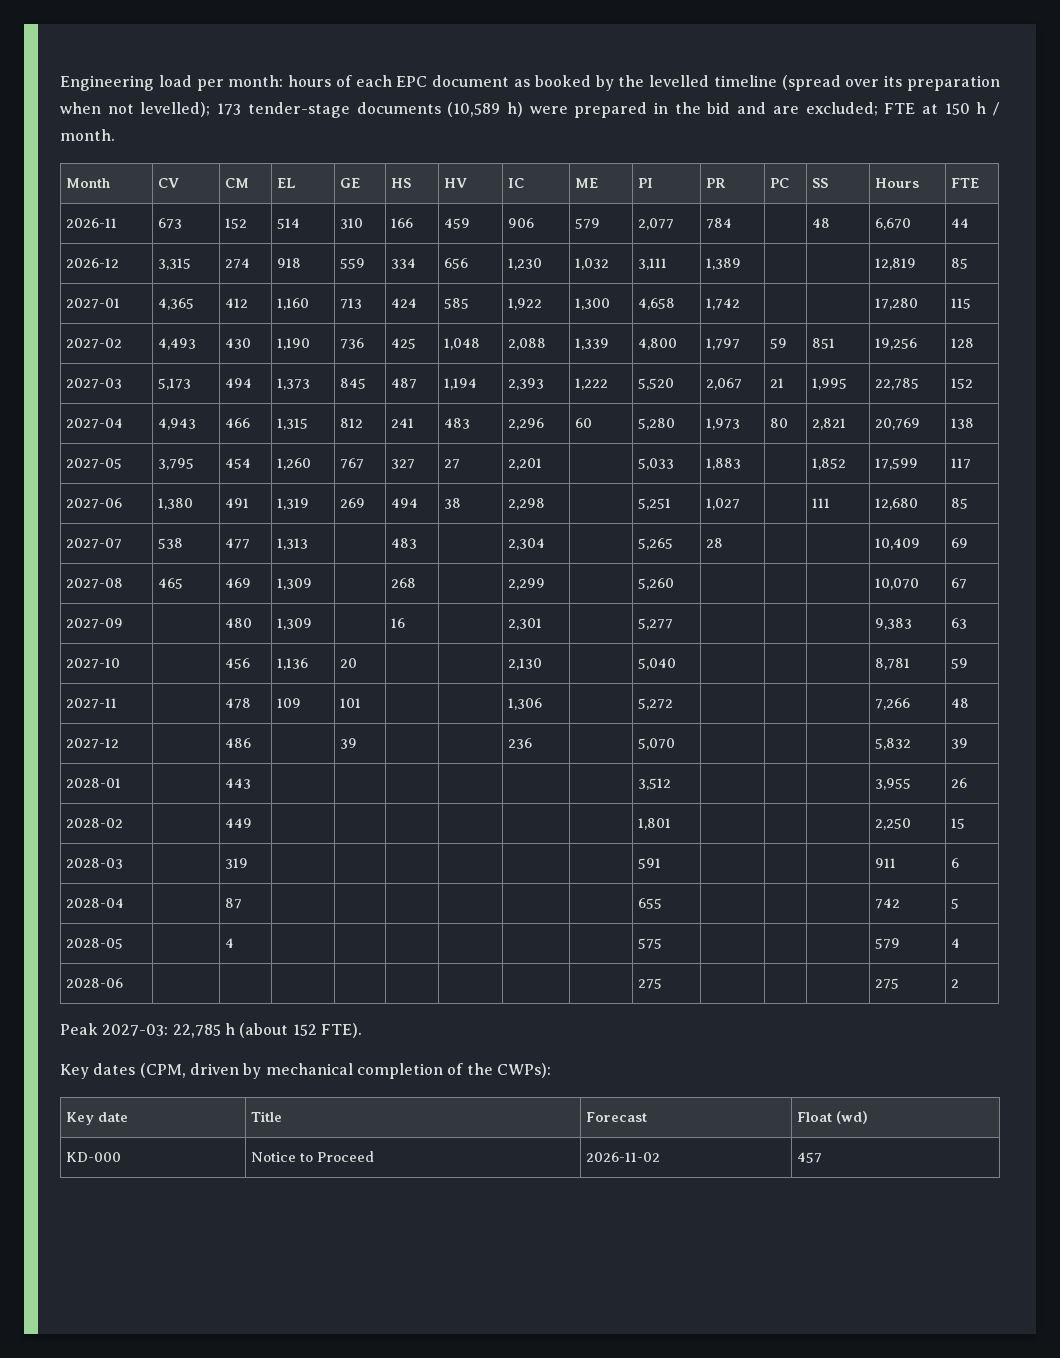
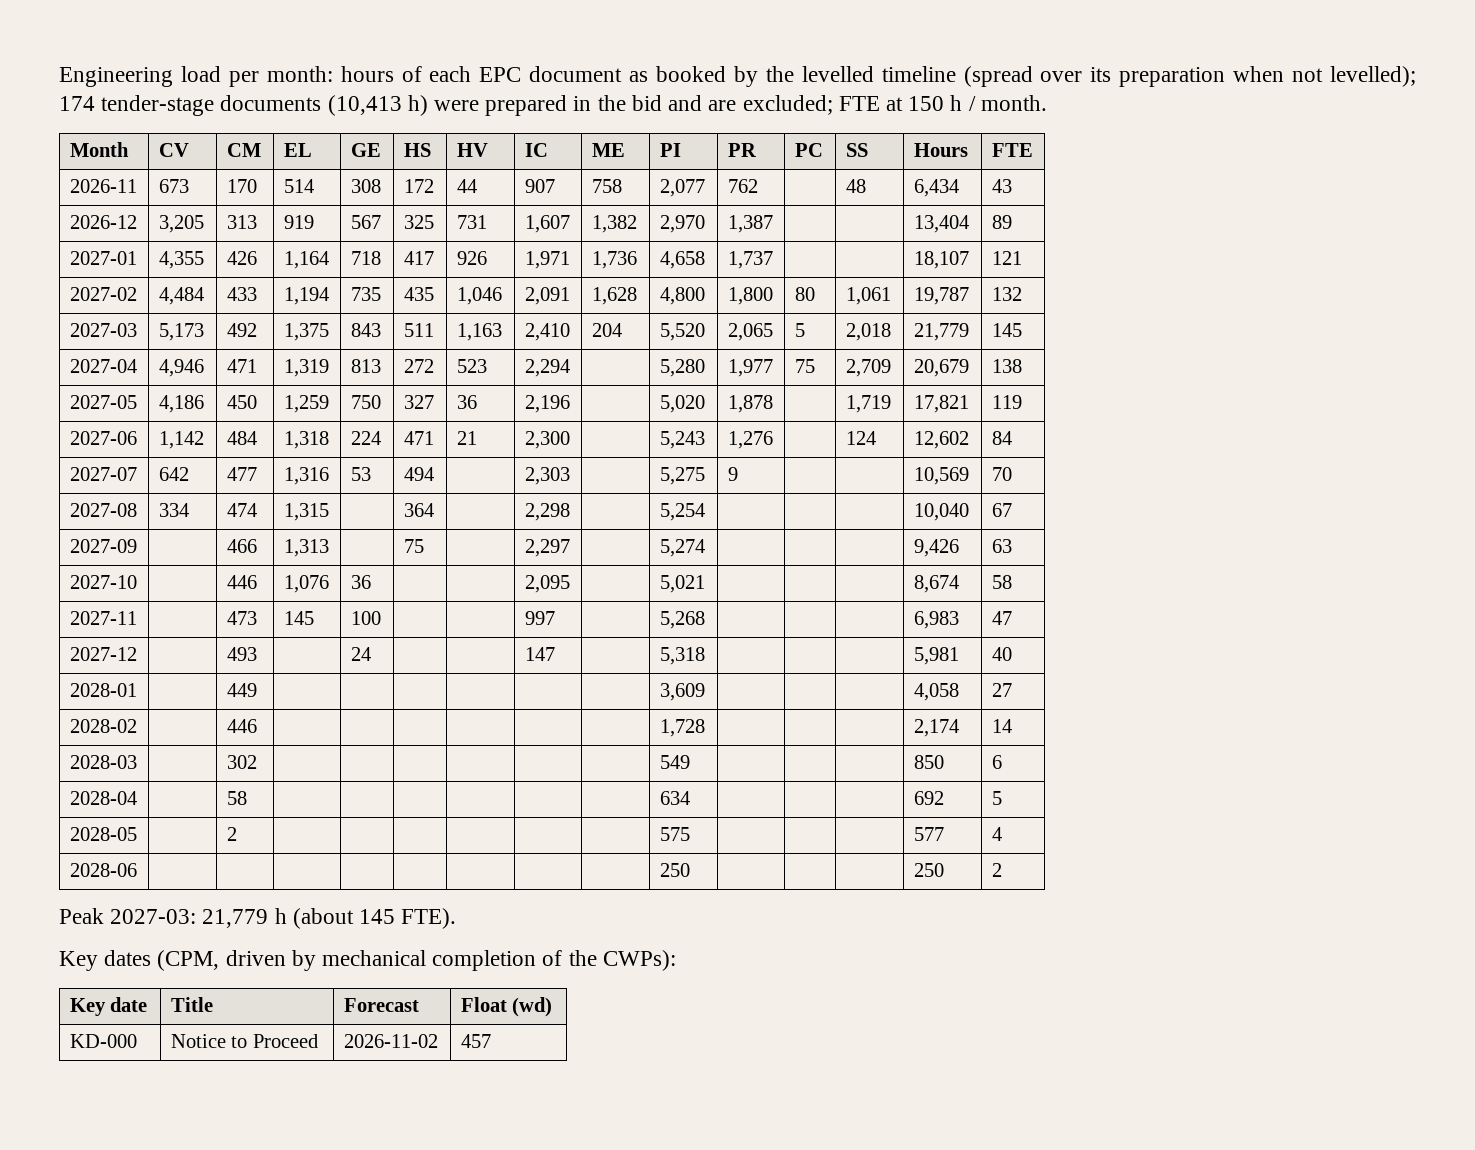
- Engineering load per month: hours of each EPC document as booked by the levelled timeline (spread over its preparation when not levelled); 173 tender-stage documents (10,589 h) were prepared in the bid and are excluded; FTE at 150 h / month.
+ Engineering load per month: hours of each EPC document as booked by the levelled timeline (spread over its preparation when not levelled); 174 tender-stage documents (10,413 h) were prepared in the bid and are excluded; FTE at 150 h / month.
- 2026-11 | 673 | 152 | 514 | 310 | 166 | 459 | 906 | 579 | 2,077 | 784 | | 48 | 6,670 | 44
+ 2026-11 | 673 | 170 | 514 | 308 | 172 | 44 | 907 | 758 | 2,077 | 762 | | 48 | 6,434 | 43
- 2026-12 | 3,315 | 274 | 918 | 559 | 334 | 656 | 1,230 | 1,032 | 3,111 | 1,389 | | | 12,819 | 85
- 2027-01 | 4,365 | 412 | 1,160 | 713 | 424 | 585 | 1,922 | 1,300 | 4,658 | 1,742 | | | 17,280 | 115
- 2027-02 | 4,493 | 430 | 1,190 | 736 | 425 | 1,048 | 2,088 | 1,339 | 4,800 | 1,797 | 59 | 851 | 19,256 | 128
- 2027-03 | 5,173 | 494 | 1,373 | 845 | 487 | 1,194 | 2,393 | 1,222 | 5,520 | 2,067 | 21 | 1,995 | 22,785 | 152
- 2027-04 | 4,943 | 466 | 1,315 | 812 | 241 | 483 | 2,296 | 60 | 5,280 | 1,973 | 80 | 2,821 | 20,769 | 138
- 2027-05 | 3,795 | 454 | 1,260 | 767 | 327 | 27 | 2,201 | | 5,033 | 1,883 | | 1,852 | 17,599 | 117
- 2027-06 | 1,380 | 491 | 1,319 | 269 | 494 | 38 | 2,298 | | 5,251 | 1,027 | | 111 | 12,680 | 85
- 2027-07 | 538 | 477 | 1,313 | | 483 | | 2,304 | | 5,265 | 28 | | | 10,409 | 69
- 2027-08 | 465 | 469 | 1,309 | | 268 | | 2,299 | | 5,260 | | | | 10,070 | 67
- 2027-09 | | 480 | 1,309 | | 16 | | 2,301 | | 5,277 | | | | 9,383 | 63
- 2027-10 | | 456 | 1,136 | 20 | | | 2,130 | | 5,040 | | | | 8,781 | 59
- 2027-11 | | 478 | 109 | 101 | | | 1,306 | | 5,272 | | | | 7,266 | 48
- 2027-12 | | 486 | | 39 | | | 236 | | 5,070 | | | | 5,832 | 39
- 2028-01 | | 443 | | | | | | | 3,512 | | | | 3,955 | 26
- 2028-02 | | 449 | | | | | | | 1,801 | | | | 2,250 | 15
- 2028-03 | | 319 | | | | | | | 591 | | | | 911 | 6
- 2028-04 | | 87 | | | | | | | 655 | | | | 742 | 5
+ 2026-12 | 3,205 | 313 | 919 | 567 | 325 | 731 | 1,607 | 1,382 | 2,970 | 1,387 | | | 13,404 | 89
+ 2027-01 | 4,355 | 426 | 1,164 | 718 | 417 | 926 | 1,971 | 1,736 | 4,658 | 1,737 | | | 18,107 | 121
+ 2027-02 | 4,484 | 433 | 1,194 | 735 | 435 | 1,046 | 2,091 | 1,628 | 4,800 | 1,800 | 80 | 1,061 | 19,787 | 132
+ 2027-03 | 5,173 | 492 | 1,375 | 843 | 511 | 1,163 | 2,410 | 204 | 5,520 | 2,065 | 5 | 2,018 | 21,779 | 145
+ 2027-04 | 4,946 | 471 | 1,319 | 813 | 272 | 523 | 2,294 | | 5,280 | 1,977 | 75 | 2,709 | 20,679 | 138
+ 2027-05 | 4,186 | 450 | 1,259 | 750 | 327 | 36 | 2,196 | | 5,020 | 1,878 | | 1,719 | 17,821 | 119
+ 2027-06 | 1,142 | 484 | 1,318 | 224 | 471 | 21 | 2,300 | | 5,243 | 1,276 | | 124 | 12,602 | 84
+ 2027-07 | 642 | 477 | 1,316 | 53 | 494 | | 2,303 | | 5,275 | 9 | | | 10,569 | 70
+ 2027-08 | 334 | 474 | 1,315 | | 364 | | 2,298 | | 5,254 | | | | 10,040 | 67
+ 2027-09 | | 466 | 1,313 | | 75 | | 2,297 | | 5,274 | | | | 9,426 | 63
+ 2027-10 | | 446 | 1,076 | 36 | | | 2,095 | | 5,021 | | | | 8,674 | 58
+ 2027-11 | | 473 | 145 | 100 | | | 997 | | 5,268 | | | | 6,983 | 47
+ 2027-12 | | 493 | | 24 | | | 147 | | 5,318 | | | | 5,981 | 40
+ 2028-01 | | 449 | | | | | | | 3,609 | | | | 4,058 | 27
+ 2028-02 | | 446 | | | | | | | 1,728 | | | | 2,174 | 14
+ 2028-03 | | 302 | | | | | | | 549 | | | | 850 | 6
+ 2028-04 | | 58 | | | | | | | 634 | | | | 692 | 5
- 2028-05 | | 4 | | | | | | | 575 | | | | 579 | 4
+ 2028-05 | | 2 | | | | | | | 575 | | | | 577 | 4
- 2028-06 | | | | | | | | | 275 | | | | 275 | 2
+ 2028-06 | | | | | | | | | 250 | | | | 250 | 2
- Peak 2027-03: 22,785 h (about 152 FTE).
+ Peak 2027-03: 21,779 h (about 145 FTE).

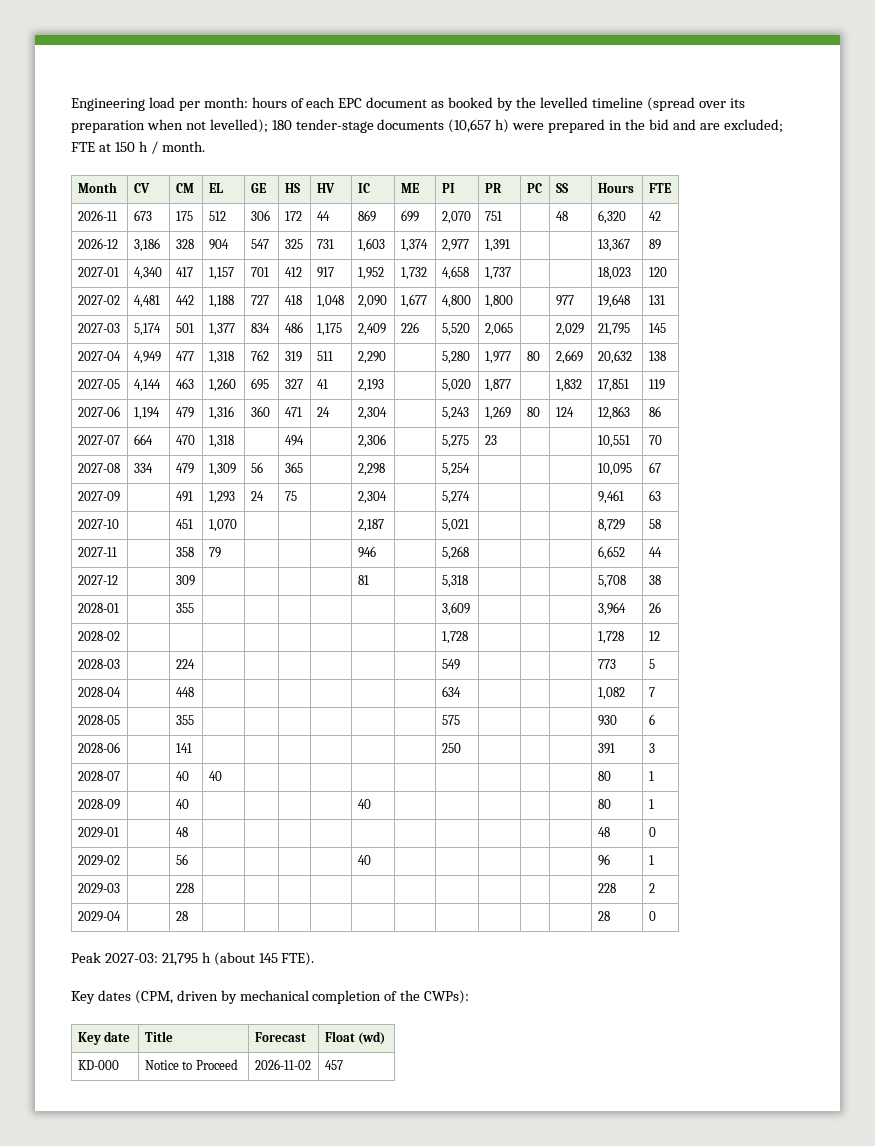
- Engineering load per month: hours of each EPC document as booked by the levelled timeline (spread over its preparation when not levelled); 174 tender-stage documents (10,413 h) were prepared in the bid and are excluded; FTE at 150 h / month.
+ Engineering load per month: hours of each EPC document as booked by the levelled timeline (spread over its preparation when not levelled); 180 tender-stage documents (10,657 h) were prepared in the bid and are excluded; FTE at 150 h / month.
- 2026-11 | 673 | 170 | 514 | 308 | 172 | 44 | 907 | 758 | 2,077 | 762 | | 48 | 6,434 | 43
+ 2026-11 | 673 | 175 | 512 | 306 | 172 | 44 | 869 | 699 | 2,070 | 751 | | 48 | 6,320 | 42
- 2026-12 | 3,205 | 313 | 919 | 567 | 325 | 731 | 1,607 | 1,382 | 2,970 | 1,387 | | | 13,404 | 89
- 2027-01 | 4,355 | 426 | 1,164 | 718 | 417 | 926 | 1,971 | 1,736 | 4,658 | 1,737 | | | 18,107 | 121
+ 2026-12 | 3,186 | 328 | 904 | 547 | 325 | 731 | 1,603 | 1,374 | 2,977 | 1,391 | | | 13,367 | 89
+ 2027-01 | 4,340 | 417 | 1,157 | 701 | 412 | 917 | 1,952 | 1,732 | 4,658 | 1,737 | | | 18,023 | 120
- 2027-02 | 4,484 | 433 | 1,194 | 735 | 435 | 1,046 | 2,091 | 1,628 | 4,800 | 1,800 | 80 | 1,061 | 19,787 | 132
- 2027-03 | 5,173 | 492 | 1,375 | 843 | 511 | 1,163 | 2,410 | 204 | 5,520 | 2,065 | 5 | 2,018 | 21,779 | 145
+ 2027-02 | 4,481 | 442 | 1,188 | 727 | 418 | 1,048 | 2,090 | 1,677 | 4,800 | 1,800 | | 977 | 19,648 | 131
+ 2027-03 | 5,174 | 501 | 1,377 | 834 | 486 | 1,175 | 2,409 | 226 | 5,520 | 2,065 | | 2,029 | 21,795 | 145
- 2027-04 | 4,946 | 471 | 1,319 | 813 | 272 | 523 | 2,294 | | 5,280 | 1,977 | 75 | 2,709 | 20,679 | 138
+ 2027-04 | 4,949 | 477 | 1,318 | 762 | 319 | 511 | 2,290 | | 5,280 | 1,977 | 80 | 2,669 | 20,632 | 138
- 2027-05 | 4,186 | 450 | 1,259 | 750 | 327 | 36 | 2,196 | | 5,020 | 1,878 | | 1,719 | 17,821 | 119
+ 2027-05 | 4,144 | 463 | 1,260 | 695 | 327 | 41 | 2,193 | | 5,020 | 1,877 | | 1,832 | 17,851 | 119
- 2027-06 | 1,142 | 484 | 1,318 | 224 | 471 | 21 | 2,300 | | 5,243 | 1,276 | | 124 | 12,602 | 84
+ 2027-06 | 1,194 | 479 | 1,316 | 360 | 471 | 24 | 2,304 | | 5,243 | 1,269 | 80 | 124 | 12,863 | 86
- 2027-07 | 642 | 477 | 1,316 | 53 | 494 | | 2,303 | | 5,275 | 9 | | | 10,569 | 70
+ 2027-07 | 664 | 470 | 1,318 | | 494 | | 2,306 | | 5,275 | 23 | | | 10,551 | 70
- 2027-08 | 334 | 474 | 1,315 | | 364 | | 2,298 | | 5,254 | | | | 10,040 | 67
+ 2027-08 | 334 | 479 | 1,309 | 56 | 365 | | 2,298 | | 5,254 | | | | 10,095 | 67
- 2027-09 | | 466 | 1,313 | | 75 | | 2,297 | | 5,274 | | | | 9,426 | 63
+ 2027-09 | | 491 | 1,293 | 24 | 75 | | 2,304 | | 5,274 | | | | 9,461 | 63
- 2027-10 | | 446 | 1,076 | 36 | | | 2,095 | | 5,021 | | | | 8,674 | 58
+ 2027-10 | | 451 | 1,070 | | | | 2,187 | | 5,021 | | | | 8,729 | 58
- 2027-11 | | 473 | 145 | 100 | | | 997 | | 5,268 | | | | 6,983 | 47
+ 2027-11 | | 358 | 79 | | | | 946 | | 5,268 | | | | 6,652 | 44
- 2027-12 | | 493 | | 24 | | | 147 | | 5,318 | | | | 5,981 | 40
+ 2027-12 | | 309 | | | | | 81 | | 5,318 | | | | 5,708 | 38
- 2028-01 | | 449 | | | | | | | 3,609 | | | | 4,058 | 27
+ 2028-01 | | 355 | | | | | | | 3,609 | | | | 3,964 | 26
- 2028-02 | | 446 | | | | | | | 1,728 | | | | 2,174 | 14
+ 2028-02 | | | | | | | | | 1,728 | | | | 1,728 | 12
- 2028-03 | | 302 | | | | | | | 549 | | | | 850 | 6
+ 2028-03 | | 224 | | | | | | | 549 | | | | 773 | 5
- 2028-04 | | 58 | | | | | | | 634 | | | | 692 | 5
+ 2028-04 | | 448 | | | | | | | 634 | | | | 1,082 | 7
- 2028-05 | | 2 | | | | | | | 575 | | | | 577 | 4
+ 2028-05 | | 355 | | | | | | | 575 | | | | 930 | 6
- 2028-06 | | | | | | | | | 250 | | | | 250 | 2
+ 2028-06 | | 141 | | | | | | | 250 | | | | 391 | 3
+ 2028-07 | | 40 | 40 | | | | | | | | | | 80 | 1
+ 2028-09 | | 40 | | | | | 40 | | | | | | 80 | 1
+ 2029-01 | | 48 | | | | | | | | | | | 48 | 0
+ 2029-02 | | 56 | | | | | 40 | | | | | | 96 | 1
+ 2029-03 | | 228 | | | | | | | | | | | 228 | 2
+ 2029-04 | | 28 | | | | | | | | | | | 28 | 0
- Peak 2027-03: 21,779 h (about 145 FTE).
+ Peak 2027-03: 21,795 h (about 145 FTE).

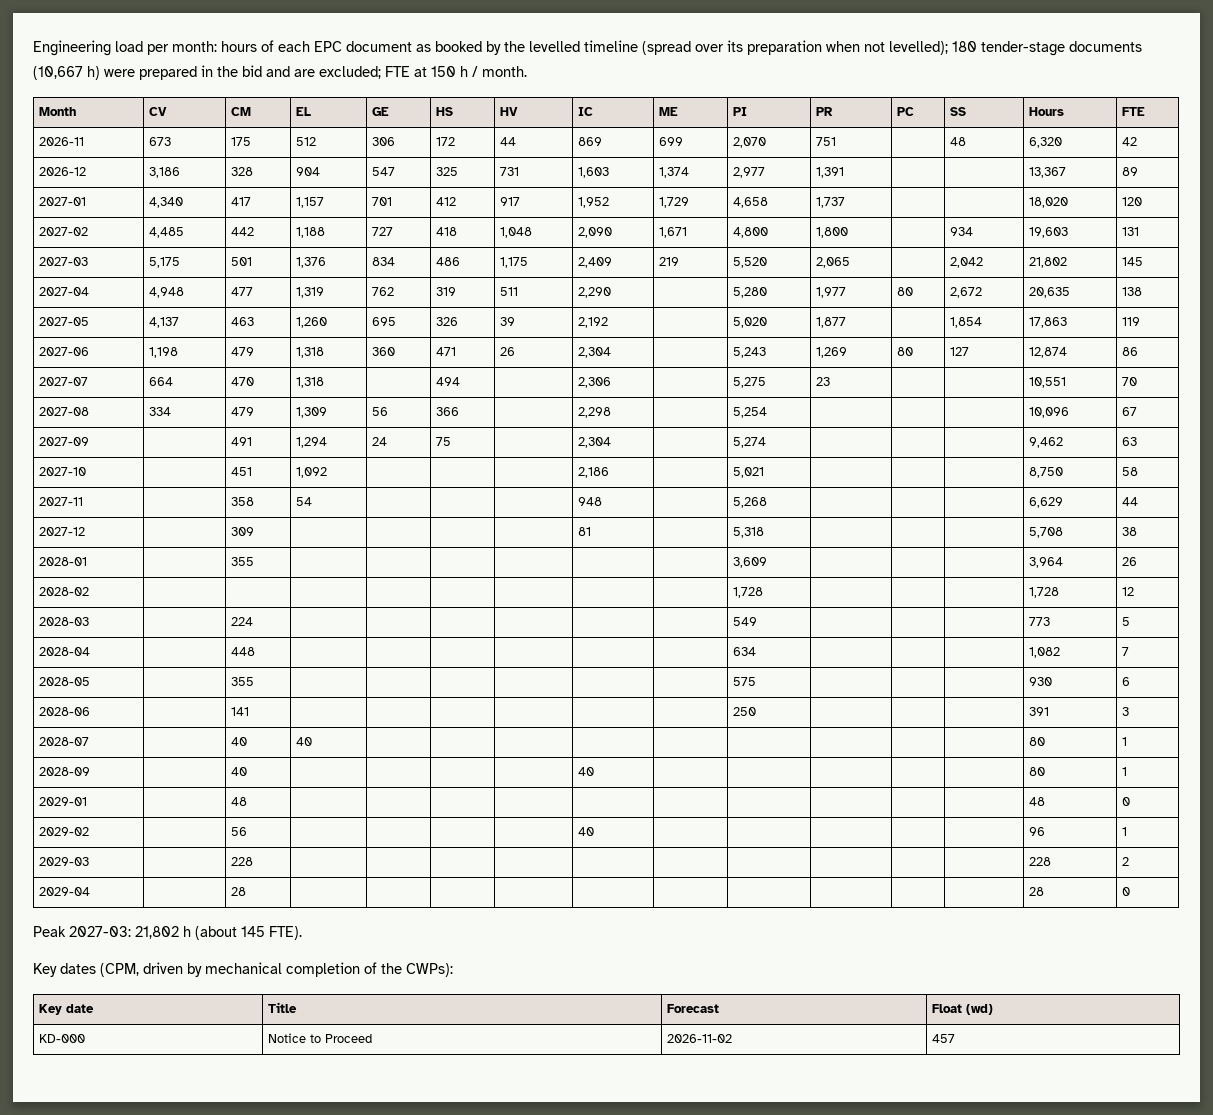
- Engineering load per month: hours of each EPC document as booked by the levelled timeline (spread over its preparation when not levelled); 180 tender-stage documents (10,657 h) were prepared in the bid and are excluded; FTE at 150 h / month.
+ Engineering load per month: hours of each EPC document as booked by the levelled timeline (spread over its preparation when not levelled); 180 tender-stage documents (10,667 h) were prepared in the bid and are excluded; FTE at 150 h / month.
- 2027-01 | 4,340 | 417 | 1,157 | 701 | 412 | 917 | 1,952 | 1,732 | 4,658 | 1,737 | | | 18,023 | 120
+ 2027-01 | 4,340 | 417 | 1,157 | 701 | 412 | 917 | 1,952 | 1,729 | 4,658 | 1,737 | | | 18,020 | 120
- 2027-02 | 4,481 | 442 | 1,188 | 727 | 418 | 1,048 | 2,090 | 1,677 | 4,800 | 1,800 | | 977 | 19,648 | 131
+ 2027-02 | 4,485 | 442 | 1,188 | 727 | 418 | 1,048 | 2,090 | 1,671 | 4,800 | 1,800 | | 934 | 19,603 | 131
- 2027-03 | 5,174 | 501 | 1,377 | 834 | 486 | 1,175 | 2,409 | 226 | 5,520 | 2,065 | | 2,029 | 21,795 | 145
+ 2027-03 | 5,175 | 501 | 1,376 | 834 | 486 | 1,175 | 2,409 | 219 | 5,520 | 2,065 | | 2,042 | 21,802 | 145
- 2027-04 | 4,949 | 477 | 1,318 | 762 | 319 | 511 | 2,290 | | 5,280 | 1,977 | 80 | 2,669 | 20,632 | 138
+ 2027-04 | 4,948 | 477 | 1,319 | 762 | 319 | 511 | 2,290 | | 5,280 | 1,977 | 80 | 2,672 | 20,635 | 138
- 2027-05 | 4,144 | 463 | 1,260 | 695 | 327 | 41 | 2,193 | | 5,020 | 1,877 | | 1,832 | 17,851 | 119
+ 2027-05 | 4,137 | 463 | 1,260 | 695 | 326 | 39 | 2,192 | | 5,020 | 1,877 | | 1,854 | 17,863 | 119
- 2027-06 | 1,194 | 479 | 1,316 | 360 | 471 | 24 | 2,304 | | 5,243 | 1,269 | 80 | 124 | 12,863 | 86
+ 2027-06 | 1,198 | 479 | 1,318 | 360 | 471 | 26 | 2,304 | | 5,243 | 1,269 | 80 | 127 | 12,874 | 86
- 2027-08 | 334 | 479 | 1,309 | 56 | 365 | | 2,298 | | 5,254 | | | | 10,095 | 67
+ 2027-08 | 334 | 479 | 1,309 | 56 | 366 | | 2,298 | | 5,254 | | | | 10,096 | 67
- 2027-09 | | 491 | 1,293 | 24 | 75 | | 2,304 | | 5,274 | | | | 9,461 | 63
+ 2027-09 | | 491 | 1,294 | 24 | 75 | | 2,304 | | 5,274 | | | | 9,462 | 63
- 2027-10 | | 451 | 1,070 | | | | 2,187 | | 5,021 | | | | 8,729 | 58
+ 2027-10 | | 451 | 1,092 | | | | 2,186 | | 5,021 | | | | 8,750 | 58
- 2027-11 | | 358 | 79 | | | | 946 | | 5,268 | | | | 6,652 | 44
+ 2027-11 | | 358 | 54 | | | | 948 | | 5,268 | | | | 6,629 | 44
- Peak 2027-03: 21,795 h (about 145 FTE).
+ Peak 2027-03: 21,802 h (about 145 FTE).

